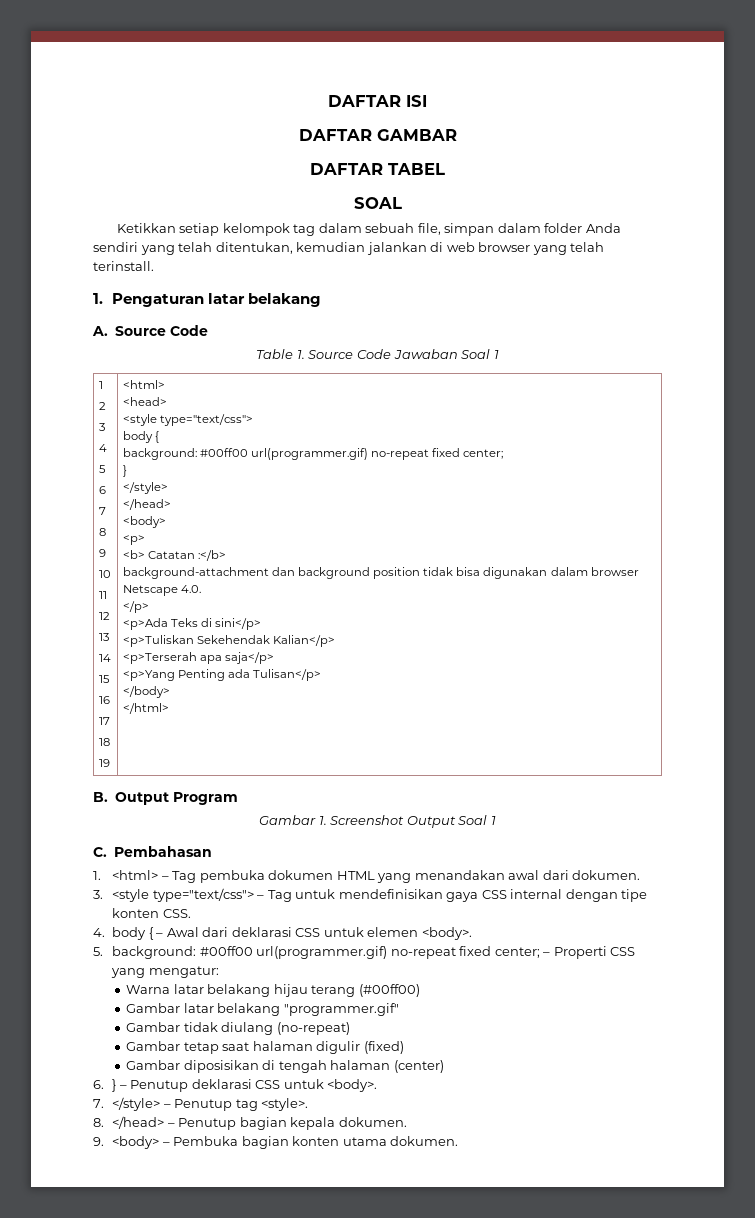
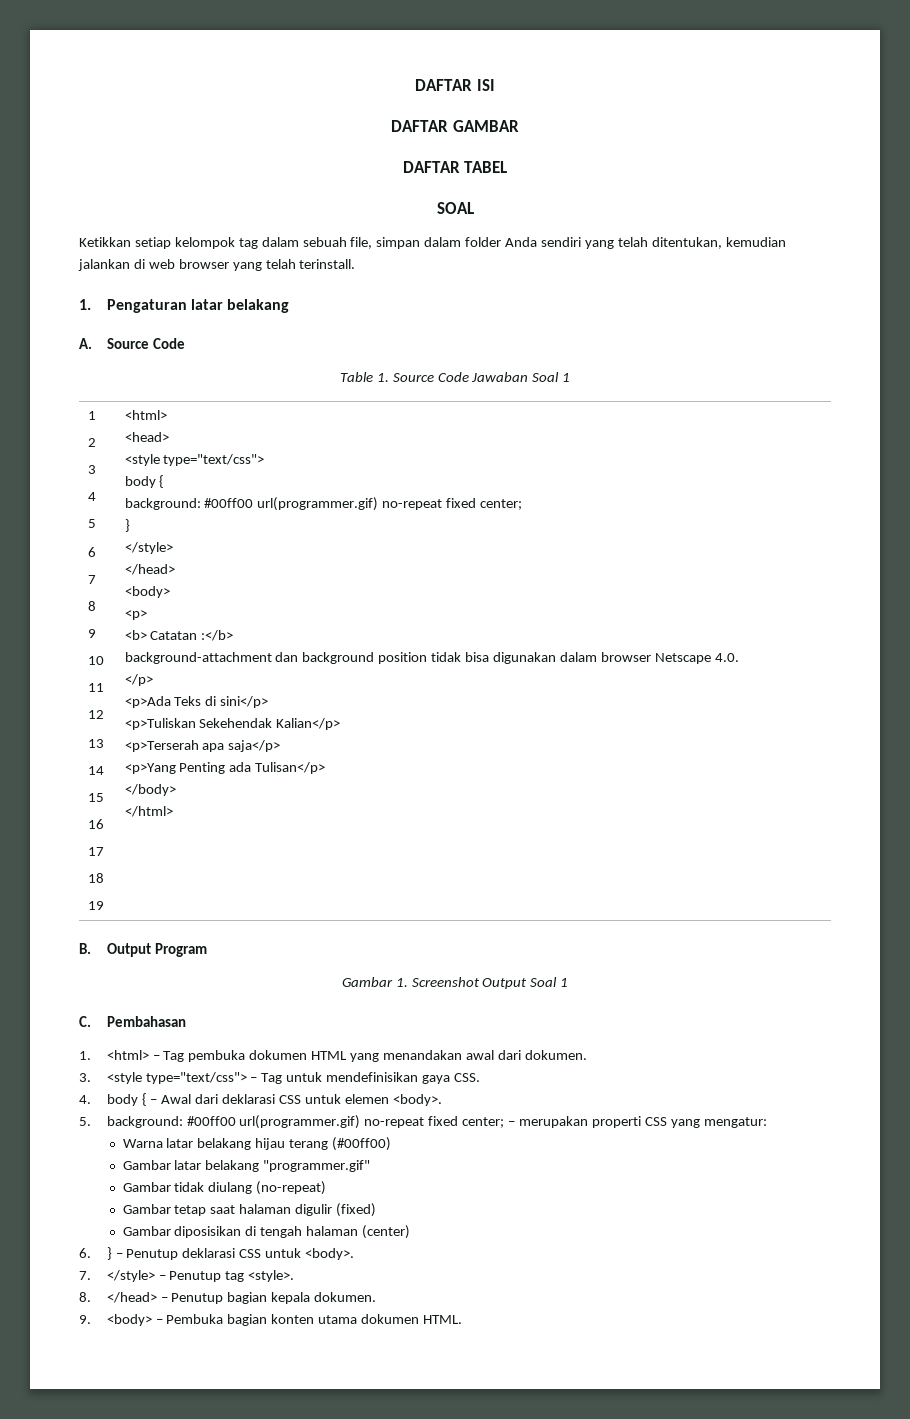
- 3. <style type="text/css"> – Tag untuk mendefinisikan gaya CSS internal dengan tipe konten CSS.
+ 3. <style type="text/css"> – Tag untuk mendefinisikan gaya CSS.
- 5. background: #00ff00 url(programmer.gif) no-repeat fixed center; – Properti CSS yang mengatur:
+ 5. background: #00ff00 url(programmer.gif) no-repeat fixed center; – merupakan properti CSS yang mengatur:
- 9. <body> – Pembuka bagian konten utama dokumen.
+ 9. <body> – Pembuka bagian konten utama dokumen HTML.

